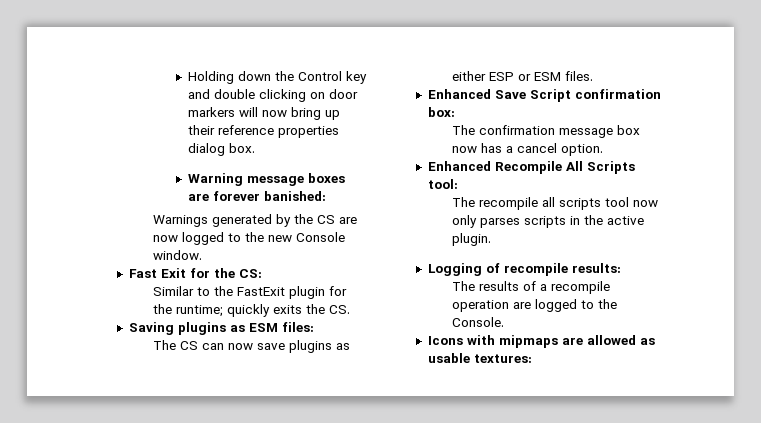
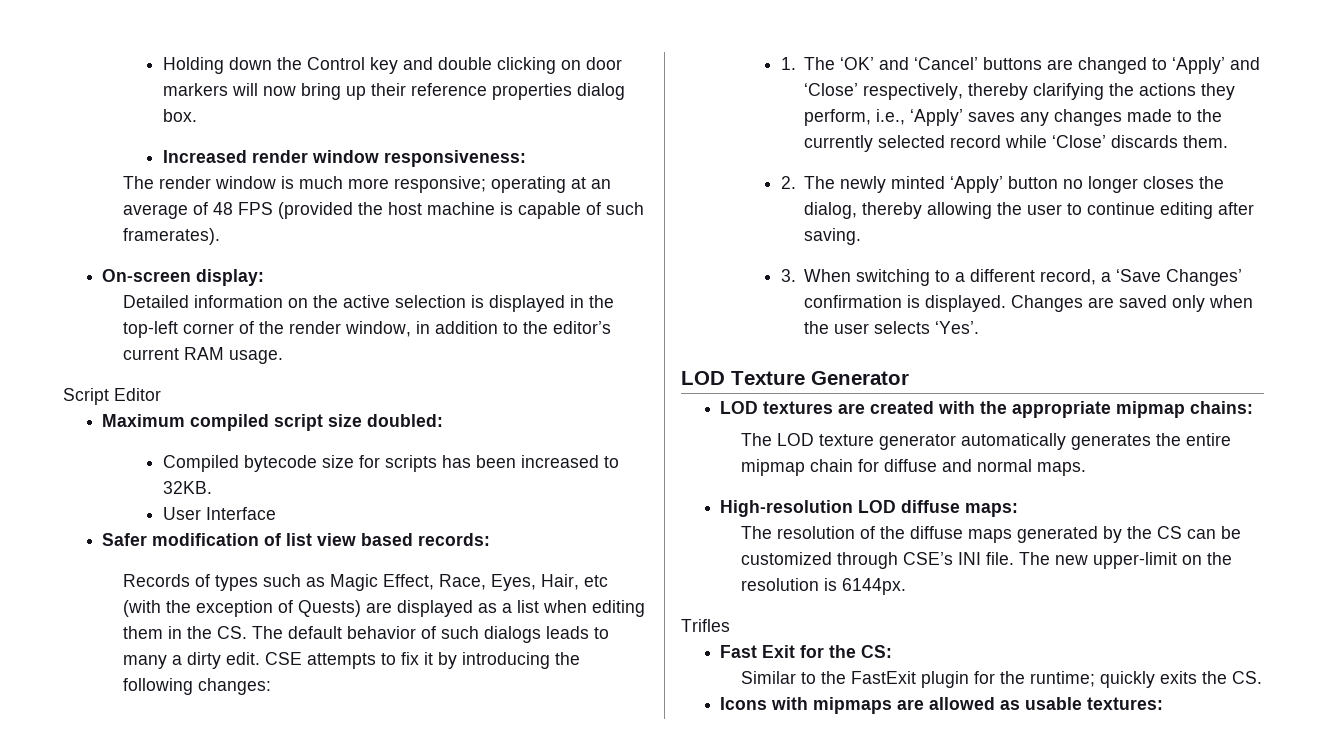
- Warning message boxes are forever banished:
- Warnings generated by the CS are now logged to the new Console window.
+ Increased render window responsiveness:
+ The render window is much more responsive; operating at an average of 48 FPS (provided the host machine is capable of such framerates).
+ On-screen display:
+ Detailed information on the active selection is displayed in the top-left corner of the render window, in addition to the editor’s current RAM usage.
+ Script Editor
+ Maximum compiled script size doubled:
+ Compiled bytecode size for scripts has been increased to 32KB.
+ User Interface
+ Safer modification of list view based records:
+ Records of types such as Magic Effect, Race, Eyes, Hair, etc (with the exception of Quests) are displayed as a list when editing them in the CS. The default behavior of such dialogs leads to many a dirty edit. CSE attempts to fix it by introducing the following changes:
+ 1. The ‘OK’ and ‘Cancel’ buttons are changed to ‘Apply’ and ‘Close’ respectively, thereby clarifying the actions they perform, i.e., ‘Apply’ saves any changes made to the currently selected record while ‘Close’ discards them.
+ 2. The newly minted ‘Apply’ button no longer closes the dialog, thereby allowing the user to continue editing after saving.
+ 3. When switching to a different record, a ‘Save Changes’ confirmation is displayed. Changes are saved only when the user selects ‘Yes’.
+ LOD Texture Generator
+ LOD textures are created with the appropriate mipmap chains:
+ The LOD texture generator automatically generates the entire mipmap chain for diffuse and normal maps.
+ High-resolution LOD diffuse maps:
+ The resolution of the diffuse maps generated by the CS can be customized through CSE’s INI file. The new upper-limit on the resolution is 6144px.
+ Trifles
- Saving plugins as ESM files:
- The CS can now save plugins as either ESP or ESM files.
- Enhanced Save Script confirmation box:
- The confirmation message box now has a cancel option.
- Enhanced Recompile All Scripts tool:
- The recompile all scripts tool now only parses scripts in the active plugin.
- Logging of recompile results:
- The results of a recompile operation are logged to the Console.

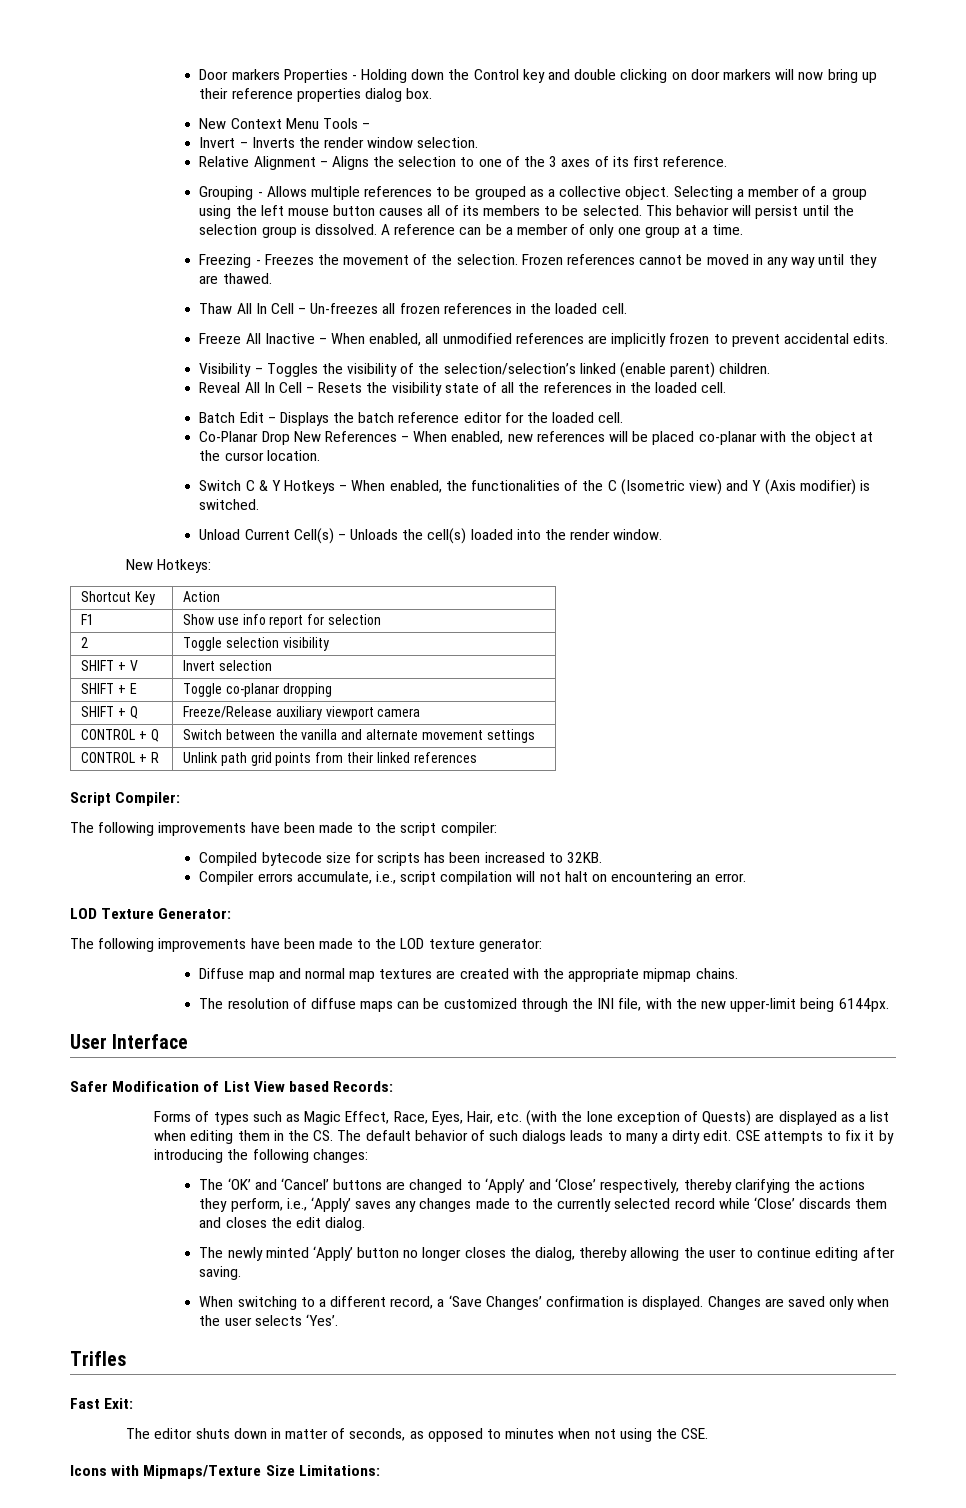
- Holding down the Control key and double clicking on door markers will now bring up their reference properties dialog box.
+ Door markers Properties - Holding down the Control key and double clicking on door markers will now bring up their reference properties dialog box.
- Increased render window responsiveness:
- The render window is much more responsive; operating at an average of 48 FPS (provided the host machine is capable of such framerates).
- On-screen display:
- Detailed information on the active selection is displayed in the top-left corner of the render window, in addition to the editor’s current RAM usage.
- Script Editor
- Maximum compiled script size doubled:
+ New Context Menu Tools –
+ Invert – Inverts the render window selection.
+ Relative Alignment – Aligns the selection to one of the 3 axes of its first reference.
+ Grouping - Allows multiple references to be grouped as a collective object. Selecting a member of a group using the left mouse button causes all of its members to be selected. This behavior will persist until the selection group is dissolved. A reference can be a member of only one group at a time.
+ Freezing - Freezes the movement of the selection. Frozen references cannot be moved in any way until they are thawed.
+ Thaw All In Cell – Un-freezes all frozen references in the loaded cell.
+ Freeze All Inactive – When enabled, all unmodified references are implicitly frozen to prevent accidental edits.
+ Visibility – Toggles the visibility of the selection/selection’s linked (enable parent) children.
+ Reveal All In Cell – Resets the visibility state of all the references in the loaded cell.
+ Batch Edit – Displays the batch reference editor for the loaded cell.
+ Co-Planar Drop New References – When enabled, new references will be placed co-planar with the object at the cursor location.
+ Switch C & Y Hotkeys – When enabled, the functionalities of the C (Isometric view) and Y (Axis modifier) is switched.
+ Unload Current Cell(s) – Unloads the cell(s) loaded into the render window.
+ New Hotkeys:
+ Shortcut Key | Action
+ F1 | Show use info report for selection
+ 2 | Toggle selection visibility
+ SHIFT + V | Invert selection
+ SHIFT + E | Toggle co-planar dropping
+ SHIFT + Q | Freeze/Release auxiliary viewport camera
+ CONTROL + Q | Switch between the vanilla and alternate movement settings
+ CONTROL + R | Unlink path grid points from their linked references
+ Script Compiler:
+ The following improvements have been made to the script compiler:
+ Compiler errors accumulate, i.e., script compilation will not halt on encountering an error.
+ LOD Texture Generator:
+ The following improvements have been made to the LOD texture generator:
+ Diffuse map and normal map textures are created with the appropriate mipmap chains.
+ The resolution of diffuse maps can be customized through the INI file, with the new upper-limit being 6144px.
  User Interface
- Safer modification of list view based records:
- Records of types such as Magic Effect, Race, Eyes, Hair, etc (with the exception of Quests) are displayed as a list when editing them in the CS. The default behavior of such dialogs leads to many a dirty edit.
+ Safer Modification of List View based Records:
+ Forms of types such as Magic Effect, Race, Eyes, Hair, etc. (with the lone exception of Quests) are displayed as a list when editing them in the CS. The default behavior of such dialogs leads to many a dirty edit.
- 1. The ‘OK’ and ‘Cancel’ buttons are changed to ‘Apply’ and ‘Close’ respectively, thereby clarifying the actions they perform, i.e., ‘Apply’ saves any changes made to the currently selected record while ‘Close’ discards them.
- 2. The newly minted ‘Apply’ button no longer closes the dialog, thereby allowing the user to continue editing after saving.
+ The ‘OK’ and ‘Cancel’ buttons are changed to ‘Apply’ and ‘Close’ respectively, thereby clarifying the actions they perform, i.e., ‘Apply’ saves any changes made to the currently selected record while ‘Close’ discards them and closes the edit dialog.
+ The newly minted ‘Apply’ button no longer closes the dialog, thereby allowing the user to continue editing after saving.
- 3. When switching to a different record, a ‘Save Changes’ confirmation is displayed.
+ When switching to a different record, a ‘Save Changes’ confirmation is displayed.
- LOD Texture Generator
- LOD textures are created with the appropriate mipmap chains:
- The LOD texture generator automatically generates the entire mipmap chain for diffuse and normal maps.
- High-resolution LOD diffuse maps:
- The resolution of the diffuse maps generated by the CS can be customized through CSE’s INI file. The new upper-limit on the resolution is 6144px.
  Trifles
- Fast Exit for the CS:
- Similar to the FastExit plugin for the runtime; quickly exits the CS.
- Icons with mipmaps are allowed as usable textures:
+ Fast Exit:
+ The editor shuts down in matter of seconds, as opposed to minutes when not using the CSE.
+ Icons with Mipmaps/Texture Size Limitations:

